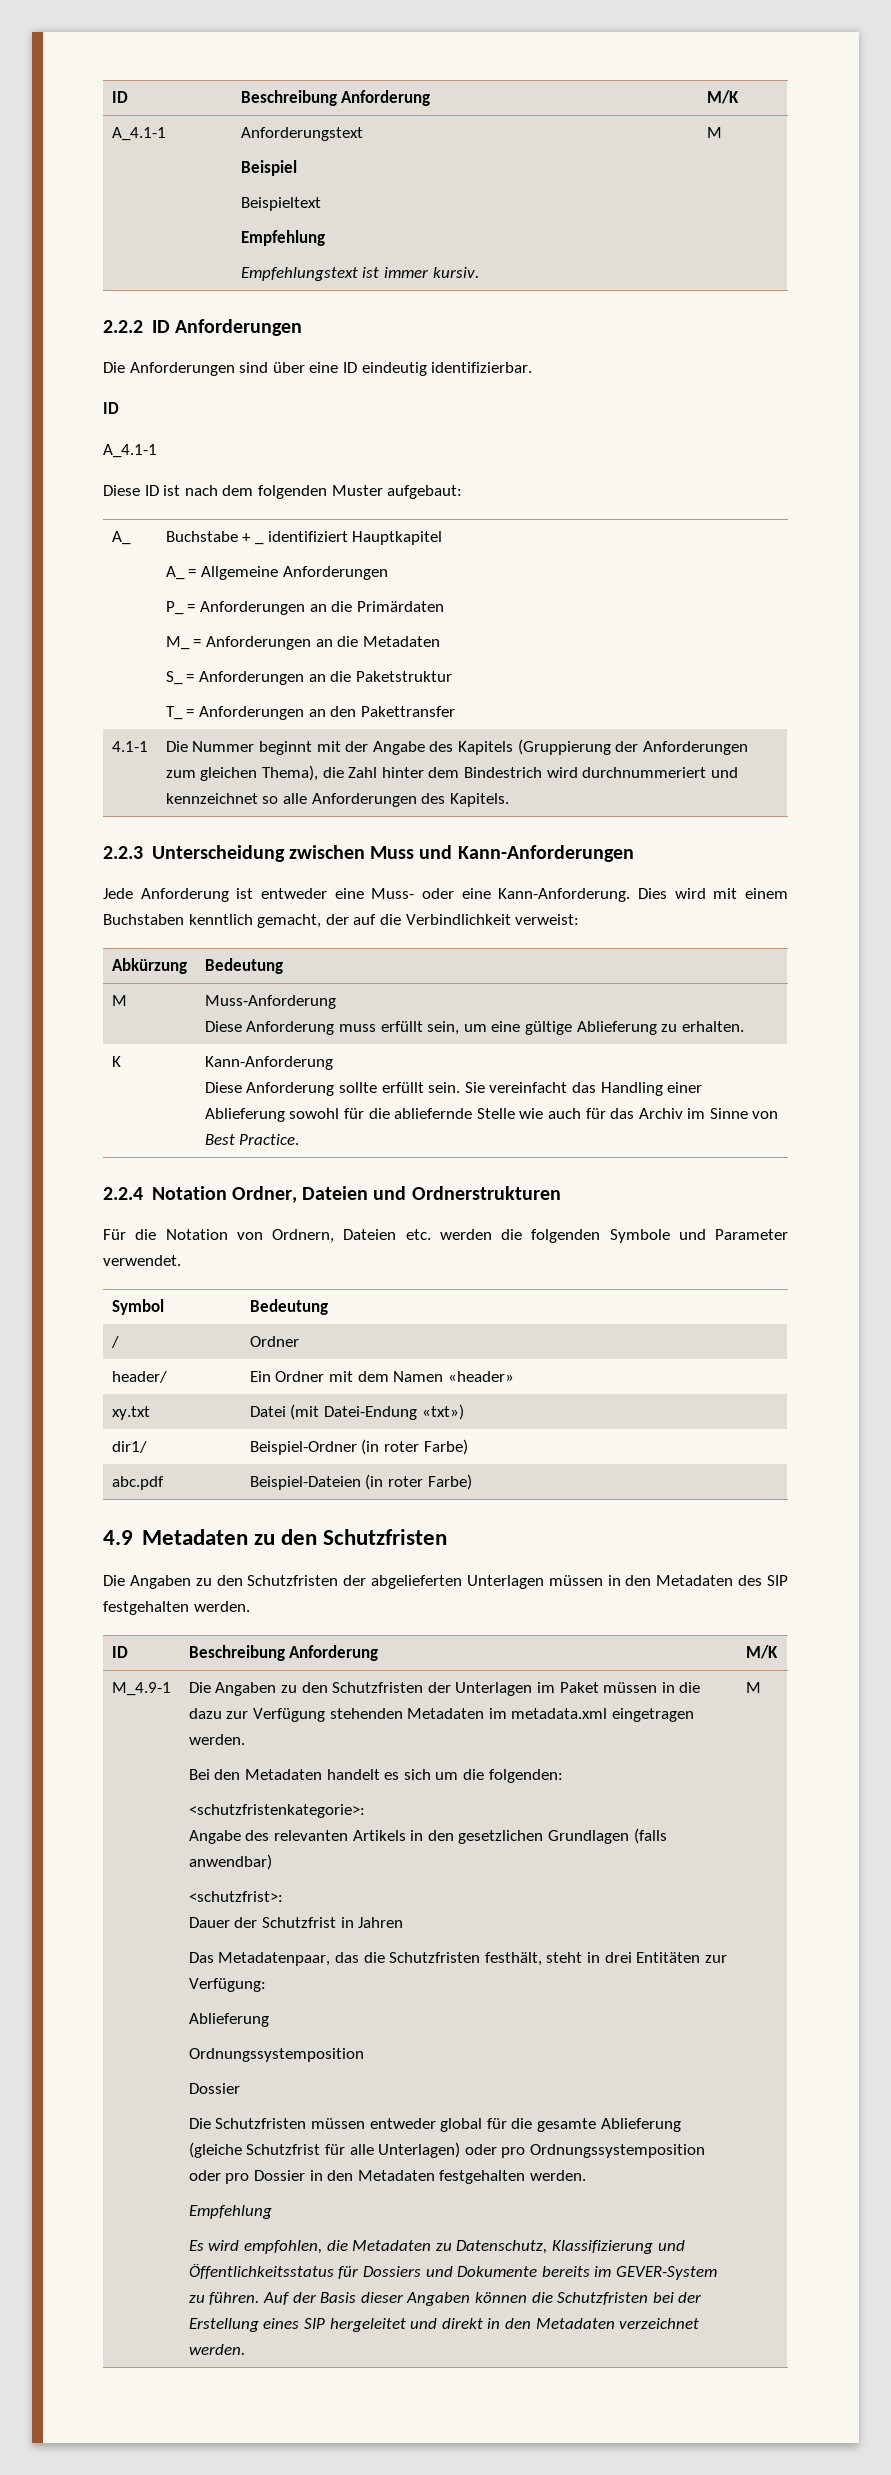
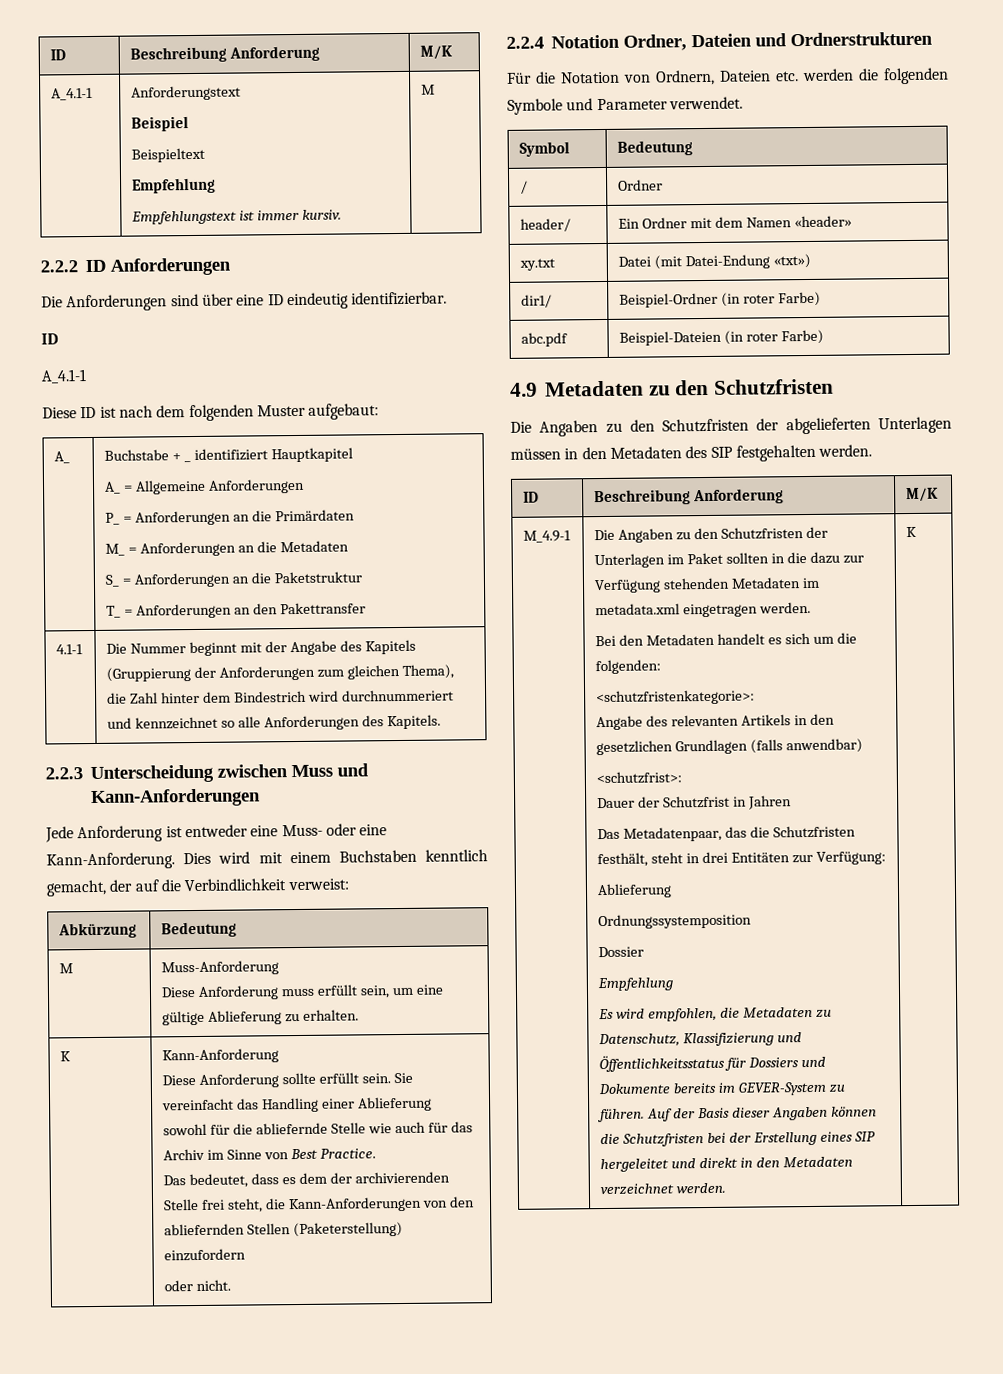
+ Das bedeutet, dass es dem der archivierenden Stelle frei steht, die Kann-Anforderungen von den abliefernden Stellen (Paketerstellung) einzufordern
+ oder nicht.
- Die Angaben zu den Schutzfristen der Unterlagen im Paket müssen in die dazu zur Verfügung stehenden Metadaten im metadata.xml eingetragen werden.
+ Die Angaben zu den Schutzfristen der Unterlagen im Paket sollten in die dazu zur Verfügung stehenden Metadaten im metadata.xml eingetragen werden.
- Die Schutzfristen müssen entweder global für die gesamte Ablieferung (gleiche Schutzfrist für alle Unterlagen) oder pro Ordnungssystemposition oder pro Dossier in den Metadaten festgehalten werden.
- Auf der Basis dieser Angaben können die Schutzfristen bei der Erstellung eines SIP hergeleitet und direkt in den Metadaten verzeichnet werden. | M
+ Auf der Basis dieser Angaben können die Schutzfristen bei der Erstellung eines SIP hergeleitet und direkt in den Metadaten verzeichnet werden. | K

